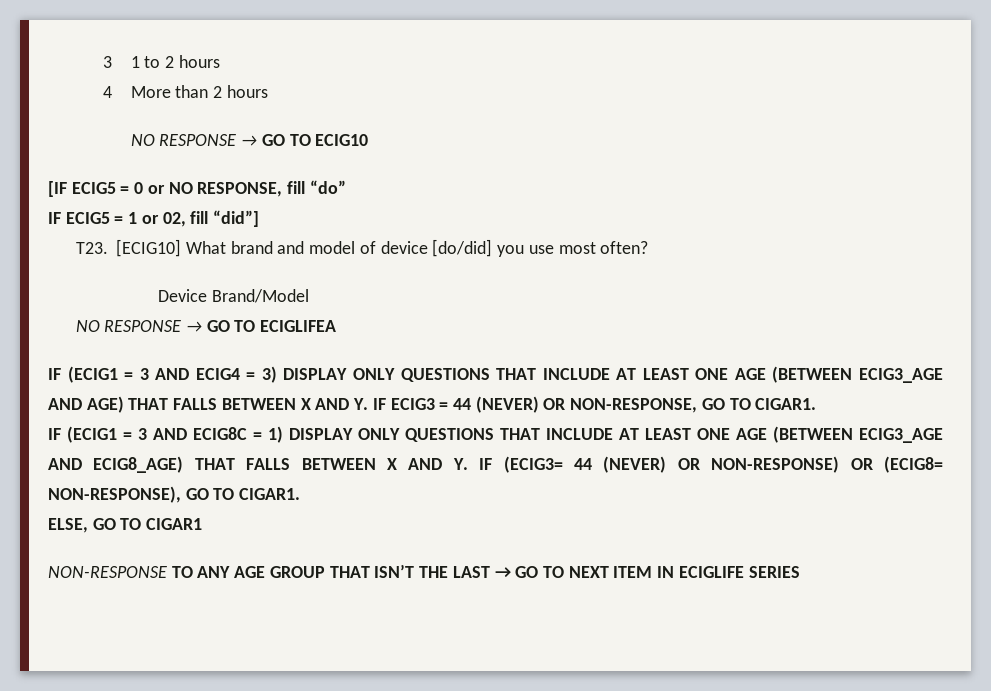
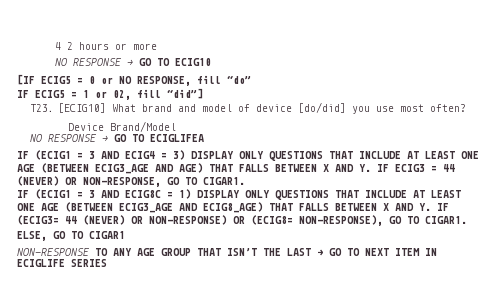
- 3 1 to 2 hours
- 4 More than 2 hours
+ 4 2 hours or more

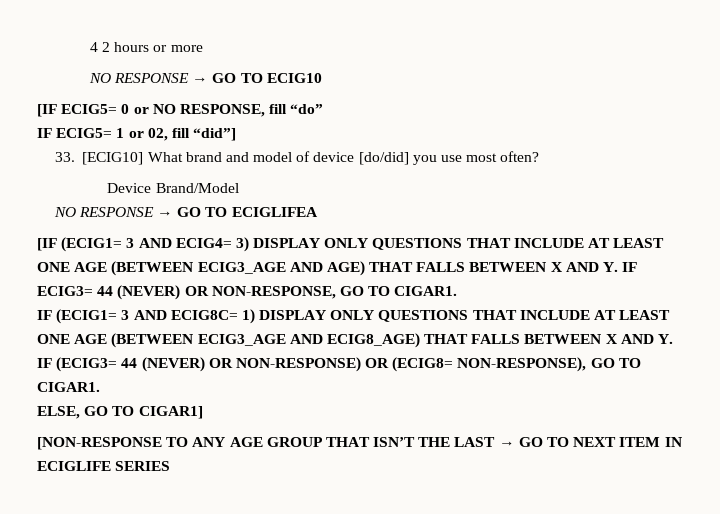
- [IF ECIG5 = 0 or NO RESPONSE, fill “do”
+ [IF ECIG5= 0 or NO RESPONSE, fill “do”
- IF ECIG5 = 1 or 02, fill “did”]
+ IF ECIG5= 1 or 02, fill “did”]
- T23. [ECIG10] What brand and model of device [do/did] you use most often?
+ 33. [ECIG10] What brand and model of device [do/did] you use most often?
- IF (ECIG1 = 3 AND ECIG4 = 3) DISPLAY ONLY QUESTIONS THAT INCLUDE AT LEAST ONE AGE (BETWEEN ECIG3_AGE AND AGE) THAT FALLS BETWEEN X AND Y. IF ECIG3 = 44 (NEVER) OR NON-RESPONSE, GO TO CIGAR1.
+ [IF (ECIG1= 3 AND ECIG4= 3) DISPLAY ONLY QUESTIONS THAT INCLUDE AT LEAST ONE AGE (BETWEEN ECIG3_AGE AND AGE) THAT FALLS BETWEEN X AND Y. IF ECIG3= 44 (NEVER) OR NON-RESPONSE, GO TO CIGAR1.
- IF (ECIG1 = 3 AND ECIG8C = 1) DISPLAY ONLY QUESTIONS THAT INCLUDE AT LEAST ONE AGE (BETWEEN ECIG3_AGE AND ECIG8_AGE) THAT FALLS BETWEEN X AND Y. IF (ECIG3= 44 (NEVER) OR NON-RESPONSE) OR (ECIG8= NON-RESPONSE), GO TO CIGAR1.
+ IF (ECIG1= 3 AND ECIG8C= 1) DISPLAY ONLY QUESTIONS THAT INCLUDE AT LEAST ONE AGE (BETWEEN ECIG3_AGE AND ECIG8_AGE) THAT FALLS BETWEEN X AND Y. IF (ECIG3= 44 (NEVER) OR NON-RESPONSE) OR (ECIG8= NON-RESPONSE), GO TO CIGAR1.
- ELSE, GO TO CIGAR1
- NON-RESPONSE TO ANY AGE GROUP THAT ISN’T THE LAST → GO TO NEXT ITEM IN ECIGLIFE SERIES
+ ELSE, GO TO CIGAR1]
+ [NON-RESPONSE TO ANY AGE GROUP THAT ISN’T THE LAST → GO TO NEXT ITEM IN ECIGLIFE SERIES

